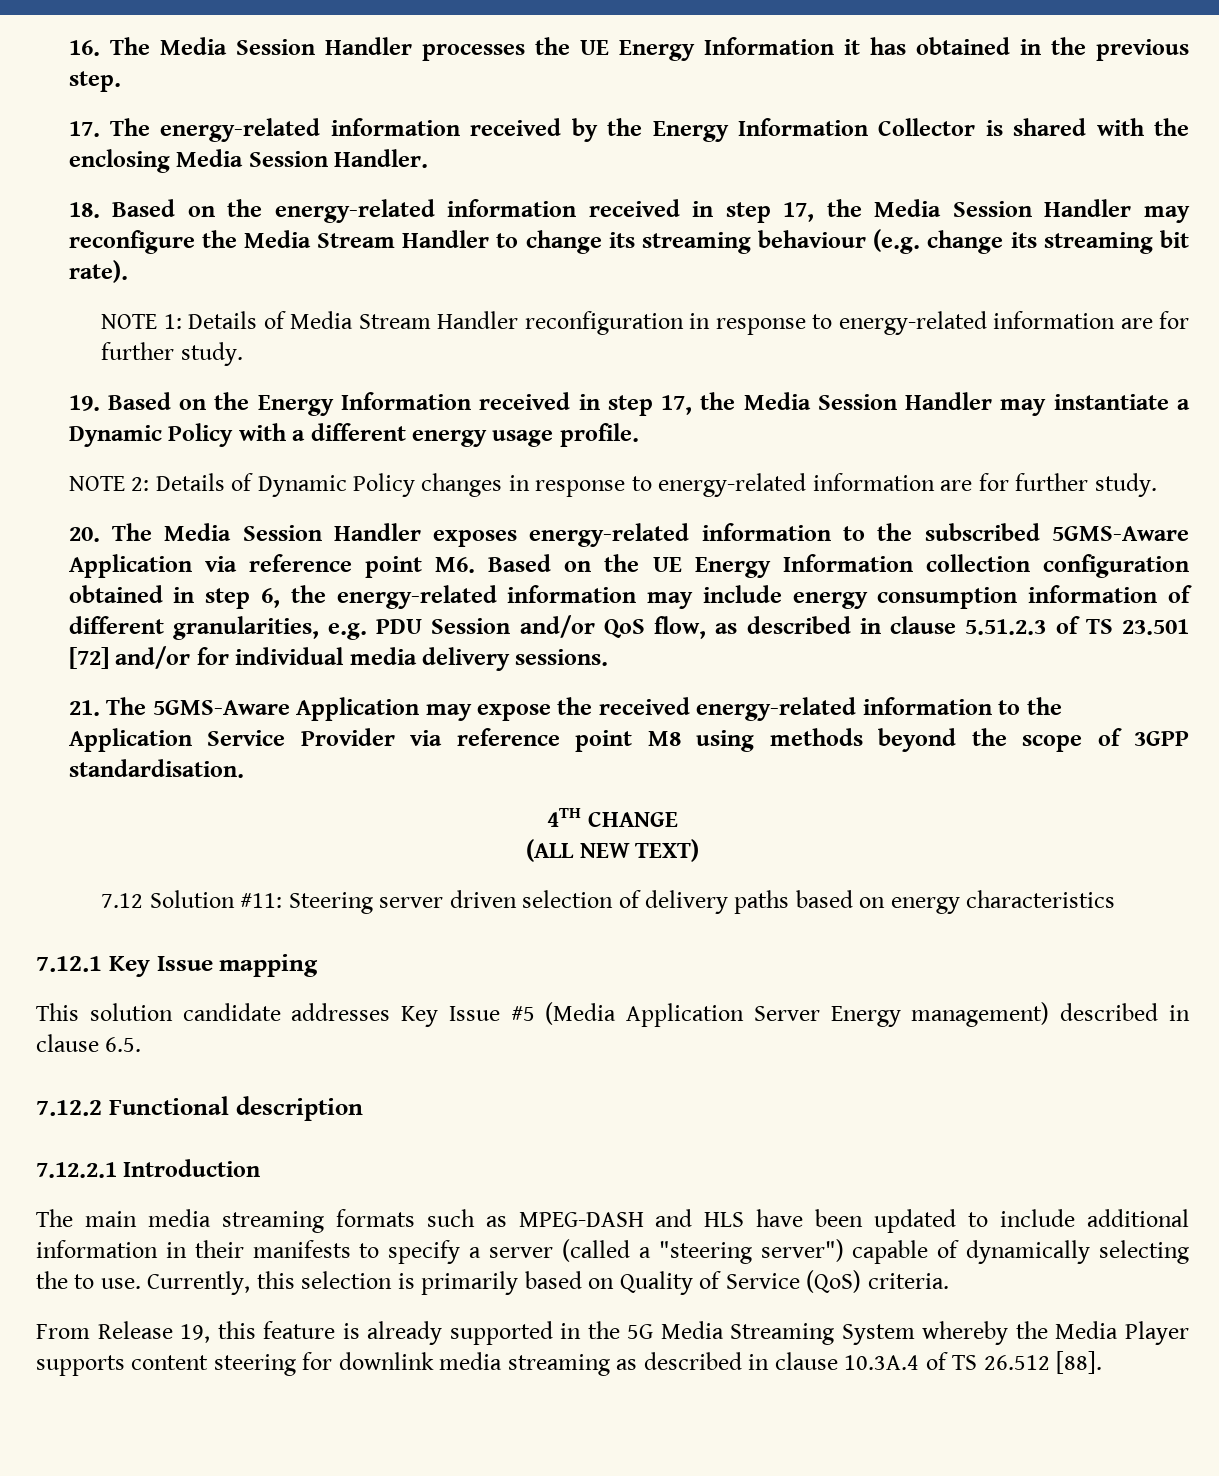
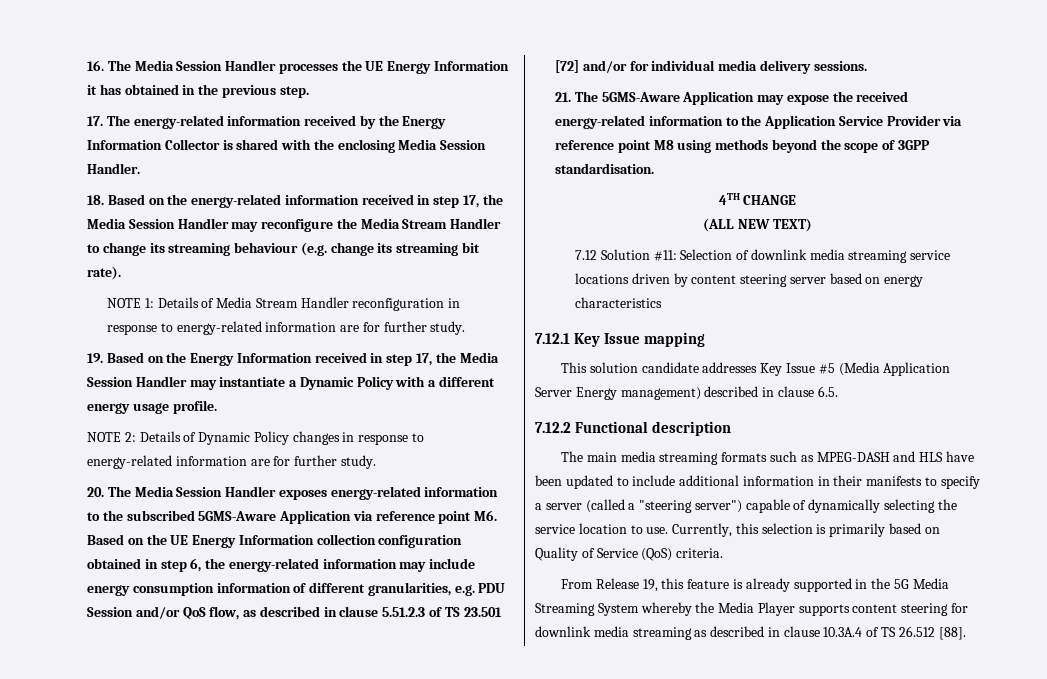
- 7.12 Solution #11: Steering server driven selection of delivery paths based on energy characteristics
+ 7.12 Solution #11: Selection of downlink media streaming service locations driven by content steering server based on energy characteristics
- 7.12.2.1 Introduction
- The main media streaming formats such as MPEG-DASH and HLS have been updated to include additional information in their manifests to specify a server (called a "steering server") capable of dynamically selecting the to use.
+ The main media streaming formats such as MPEG-DASH and HLS have been updated to include additional information in their manifests to specify a server (called a "steering server") capable of dynamically selecting the service location to use.

